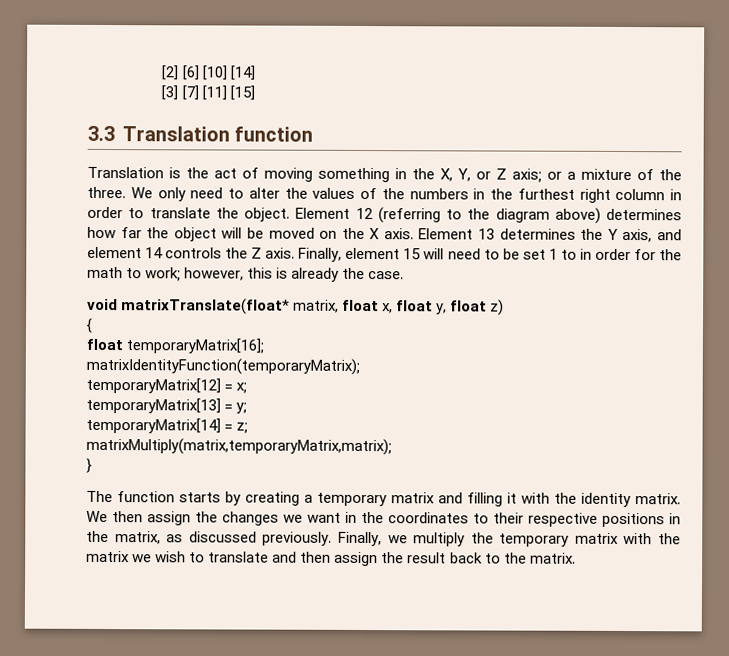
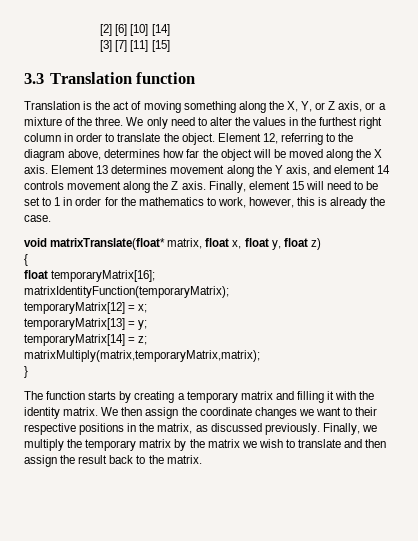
- Translation is the act of moving something in the X, Y, or Z axis; or a mixture of the three.
+ Translation is the act of moving something along the X, Y, or Z axis, or a mixture of the three.
- We only need to alter the values of the numbers in the furthest right column in order to translate the object.
+ We only need to alter the values in the furthest right column in order to translate the object.
- Element 12 (referring to the diagram above) determines how far the object will be moved on the X axis.
+ Element 12, referring to the diagram above, determines how far the object will be moved along the X axis.
- Element 13 determines the Y axis, and element 14 controls the Z axis.
+ Element 13 determines movement along the Y axis, and element 14 controls movement along the Z axis.
- Finally, element 15 will need to be set 1 to in order for the math to work; however, this is already the case.
+ Finally, element 15 will need to be set to 1 in order for the mathematics to work, however, this is already the case.
- We then assign the changes we want in the coordinates to their respective positions in the matrix, as discussed previously.
+ We then assign the coordinate changes we want to their respective positions in the matrix, as discussed previously.
- Finally, we multiply the temporary matrix with the matrix we wish to translate and then assign the result back to the matrix.
+ Finally, we multiply the temporary matrix by the matrix we wish to translate and then assign the result back to the matrix.

